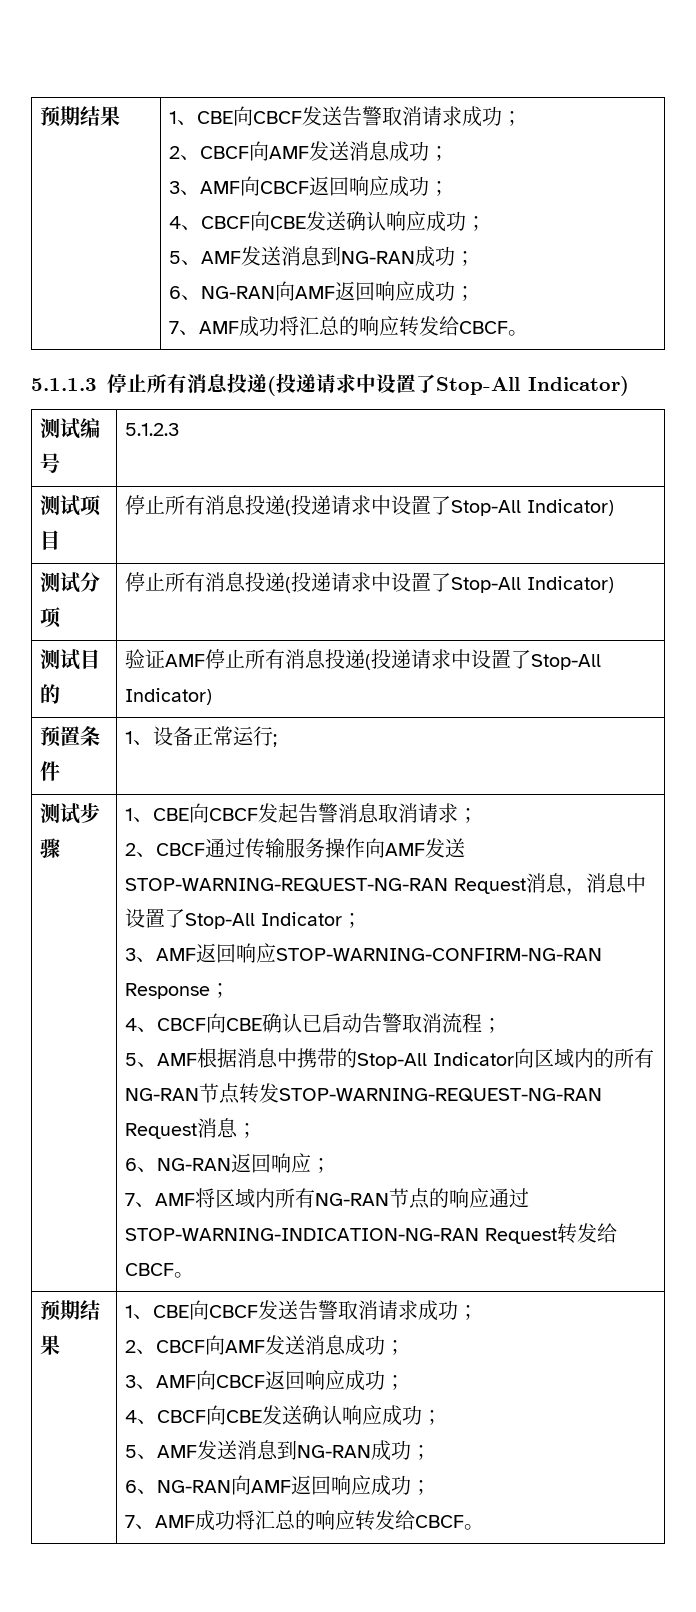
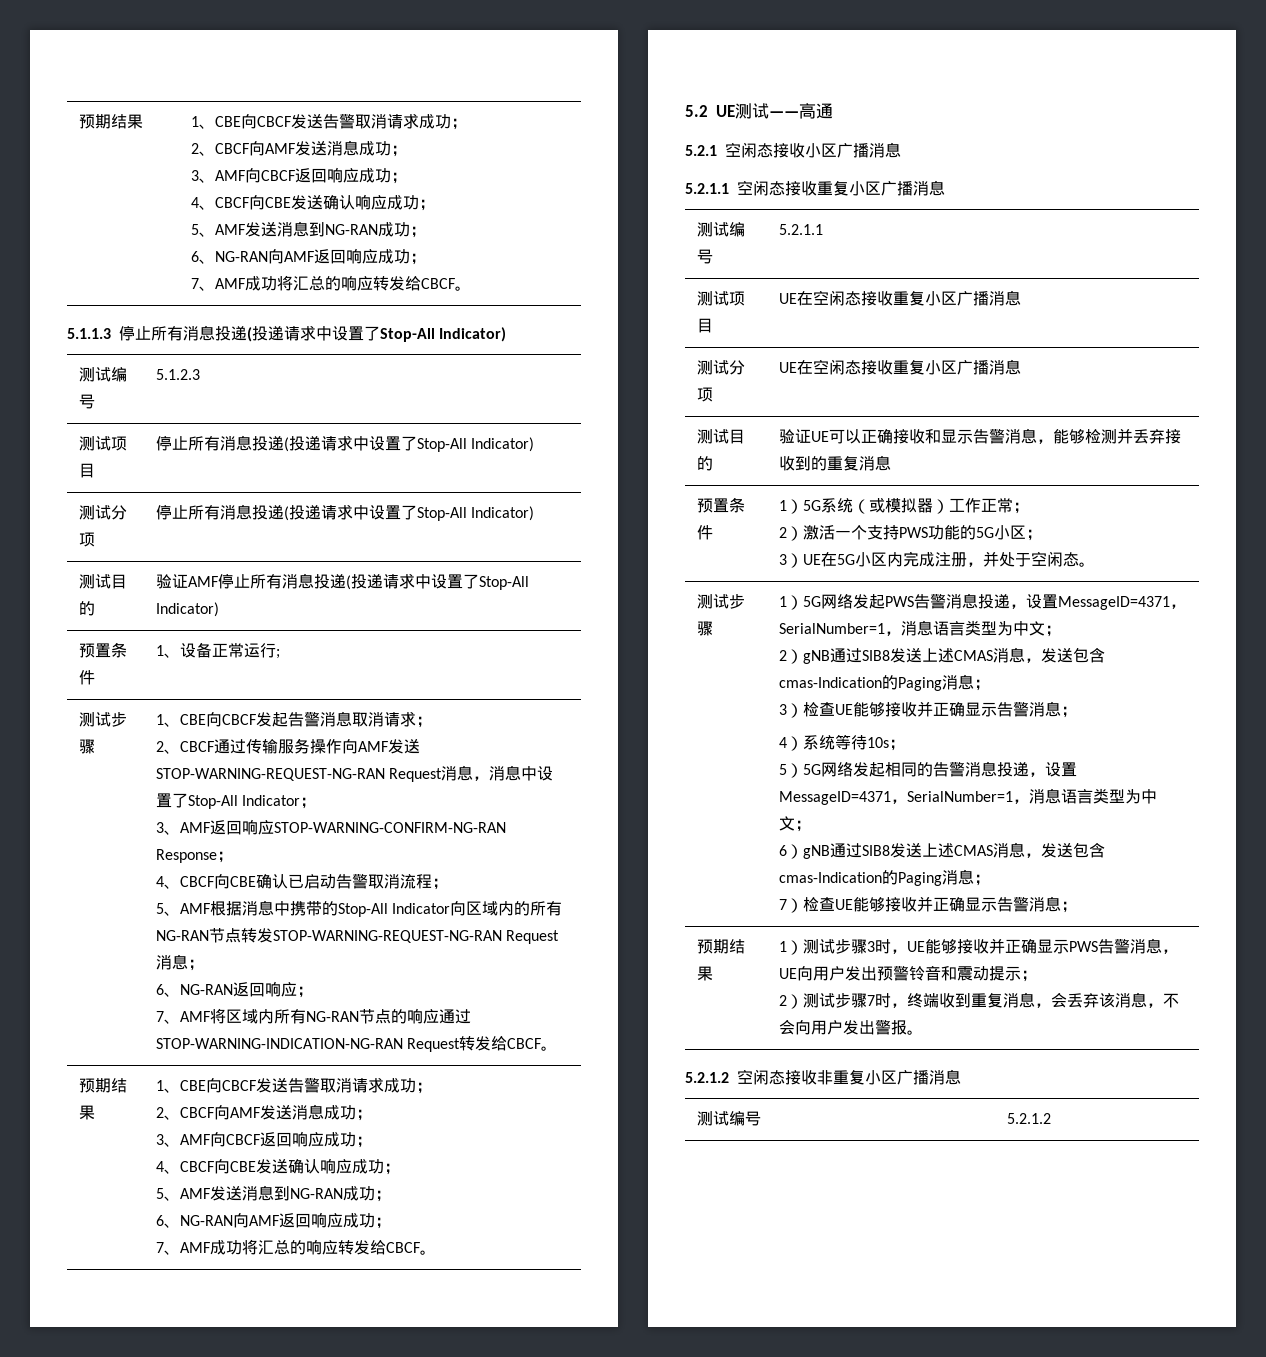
+ 5.2 UE测试——高通
+ 5.2.1空闲态接收小区广播消息
+ 5.2.1.1空闲态接收重复小区广播消息
+ 测试编号 | 5.2.1.1
+ 测试项目 | UE在空闲态接收重复小区广播消息
+ 测试分项 | UE在空闲态接收重复小区广播消息
+ 测试目的 | 验证UE可以正确接收和显示告警消息，能够检测并丢弃接收到的重复消息
+ 预置条件 | 1）5G系统（或模拟器）工作正常；
+ 2）激活一个支持PWS功能的5G小区；
+ 3）UE在5G小区内完成注册，并处于空闲态。
+ 测试步骤 | 1）5G网络发起PWS告警消息投递，设置MessageID=4371，SerialNumber=1，消息语言类型为中文；
+ 2）gNB通过SIB8发送上述CMAS消息，发送包含cmas-Indication的Paging消息；
+ 3）检查UE能够接收并正确显示告警消息；
+ 4）系统等待10s；
+ 5）5G网络发起相同的告警消息投递，设置MessageID=4371，SerialNumber=1，消息语言类型为中文；
+ 6）gNB通过SIB8发送上述CMAS消息，发送包含cmas-Indication的Paging消息；
+ 7）检查UE能够接收并正确显示告警消息；
+ 预期结果 | 1）测试步骤3时，UE能够接收并正确显示PWS告警消息，UE向用户发出预警铃音和震动提示；
+ 2）测试步骤7时，终端收到重复消息，会丢弃该消息，不会向用户发出警报。
+ 5.2.1.2空闲态接收非重复小区广播消息
+ 测试编号 | 5.2.1.2

